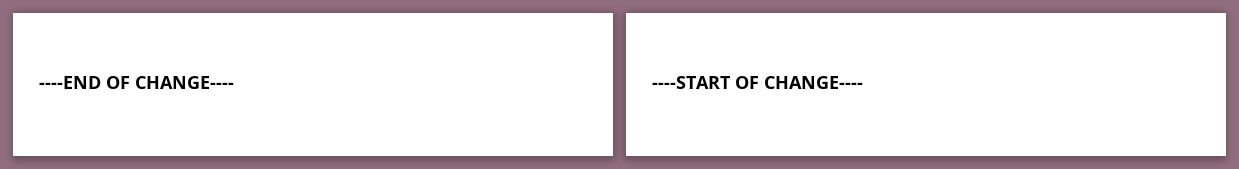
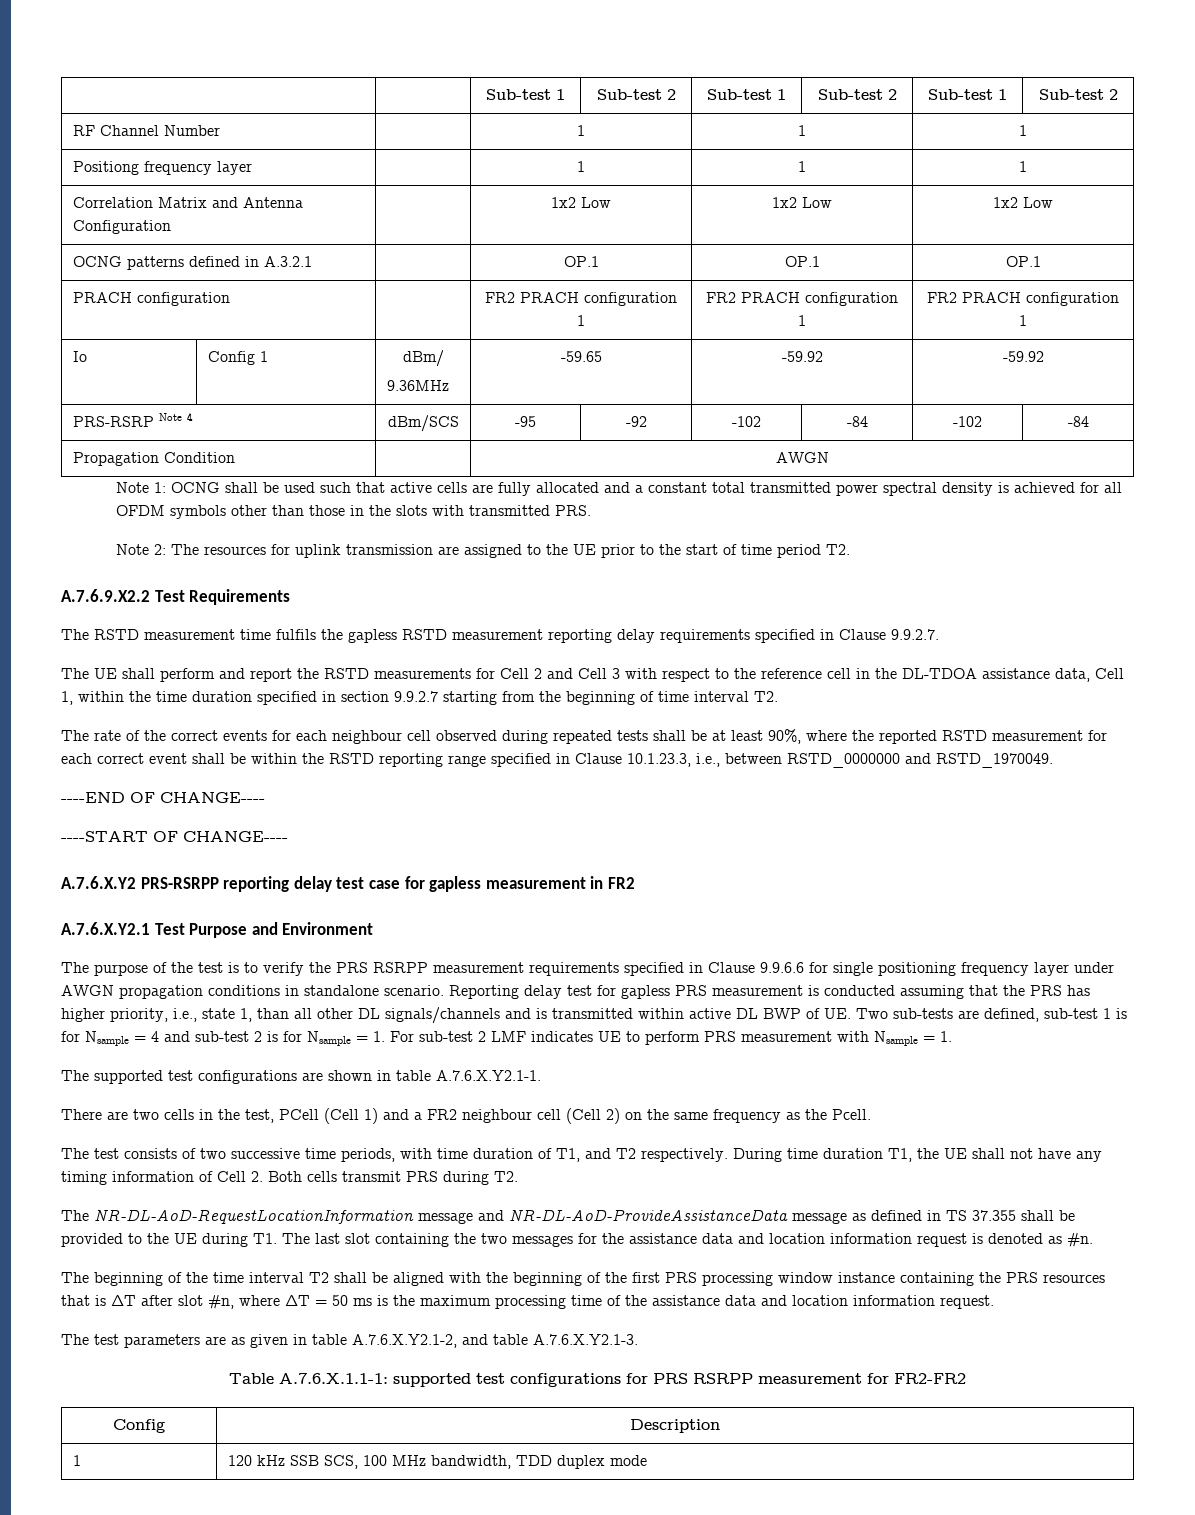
+ | | Sub-test 1 | Sub-test 2 | Sub-test 1 | Sub-test 2 | Sub-test 1 | Sub-test 2
+ RF Channel Number | | 1 | 1 | 1
+ Positiong frequency layer | | 1 | 1 | 1
+ Correlation Matrix and Antenna Configuration | | 1x2 Low | 1x2 Low | 1x2 Low
+ OCNG patterns defined in A.3.2.1 | | OP.1 | OP.1 | OP.1
+ PRACH configuration | | FR2 PRACH configuration 1 | FR2 PRACH configuration 1 | FR2 PRACH configuration 1
+ Io | Config 1 | dBm/
+ 9.36MHz | -59.65 | -59.92 | -59.92
+ PRS-RSRP Note 4 | dBm/SCS | -95 | -92 | -102 | -84 | -102 | -84
+ Propagation Condition | | AWGN
+ Note 1: OCNG shall be used such that active cells are fully allocated and a constant total transmitted power spectral density is achieved for all OFDM symbols other than those in the slots with transmitted PRS.
+ Note 2: The resources for uplink transmission are assigned to the UE prior to the start of time period T2.
+ A.7.6.9.X2.2 Test Requirements
+ The RSTD measurement time fulfils the gapless RSTD measurement reporting delay requirements specified in Clause 9.9.2.7.
+ The UE shall perform and report the RSTD measurements for Cell 2 and Cell 3 with respect to the reference cell in the DL-TDOA assistance data, Cell 1, within the time duration specified in section 9.9.2.7 starting from the beginning of time interval T2.
+ The rate of the correct events for each neighbour cell observed during repeated tests shall be at least 90%, where the reported RSTD measurement for each correct event shall be within the RSTD reporting range specified in Clause 10.1.23.3, i.e., between RSTD_0000000 and RSTD_1970049.
+ A.7.6.X.Y2 PRS-RSRPP reporting delay test case for gapless measurement in FR2
+ A.7.6.X.Y2.1 Test Purpose and Environment
+ The purpose of the test is to verify the PRS RSRPP measurement requirements specified in Clause 9.9.6.6 for single positioning frequency layer under AWGN propagation conditions in standalone scenario. Reporting delay test for gapless PRS measurement is conducted assuming that the PRS has higher priority, i.e., state 1, than all other DL signals/channels and is transmitted within active DL BWP of UE. Two sub-tests are defined, sub-test 1 is for Nsample = 4 and sub-test 2 is for Nsample = 1. For sub-test 2 LMF indicates UE to perform PRS measurement with Nsample = 1.
+ The supported test configurations are shown in table A.7.6.X.Y2.1-1.
+ There are two cells in the test, PCell (Cell 1) and a FR2 neighbour cell (Cell 2) on the same frequency as the Pcell.
+ The test consists of two successive time periods, with time duration of T1, and T2 respectively. During time duration T1, the UE shall not have any timing information of Cell 2. Both cells transmit PRS during T2.
+ The NR-DL-AoD-RequestLocationInformation message and NR-DL-AoD-ProvideAssistanceData message as defined in TS 37.355 shall be provided to the UE during T1. The last slot containing the two messages for the assistance data and location information request is denoted as #n.
+ The beginning of the time interval T2 shall be aligned with the beginning of the first PRS processing window instance containing the PRS resources that is ΔT after slot #n, where ΔT = 50 ms is the maximum processing time of the assistance data and location information request.
+ The test parameters are as given in table A.7.6.X.Y2.1-2, and table A.7.6.X.Y2.1-3.
+ Table A.7.6.X.1.1-1: supported test configurations for PRS RSRPP measurement for FR2-FR2
+ Config | Description
+ 1 | 120 kHz SSB SCS, 100 MHz bandwidth, TDD duplex mode

